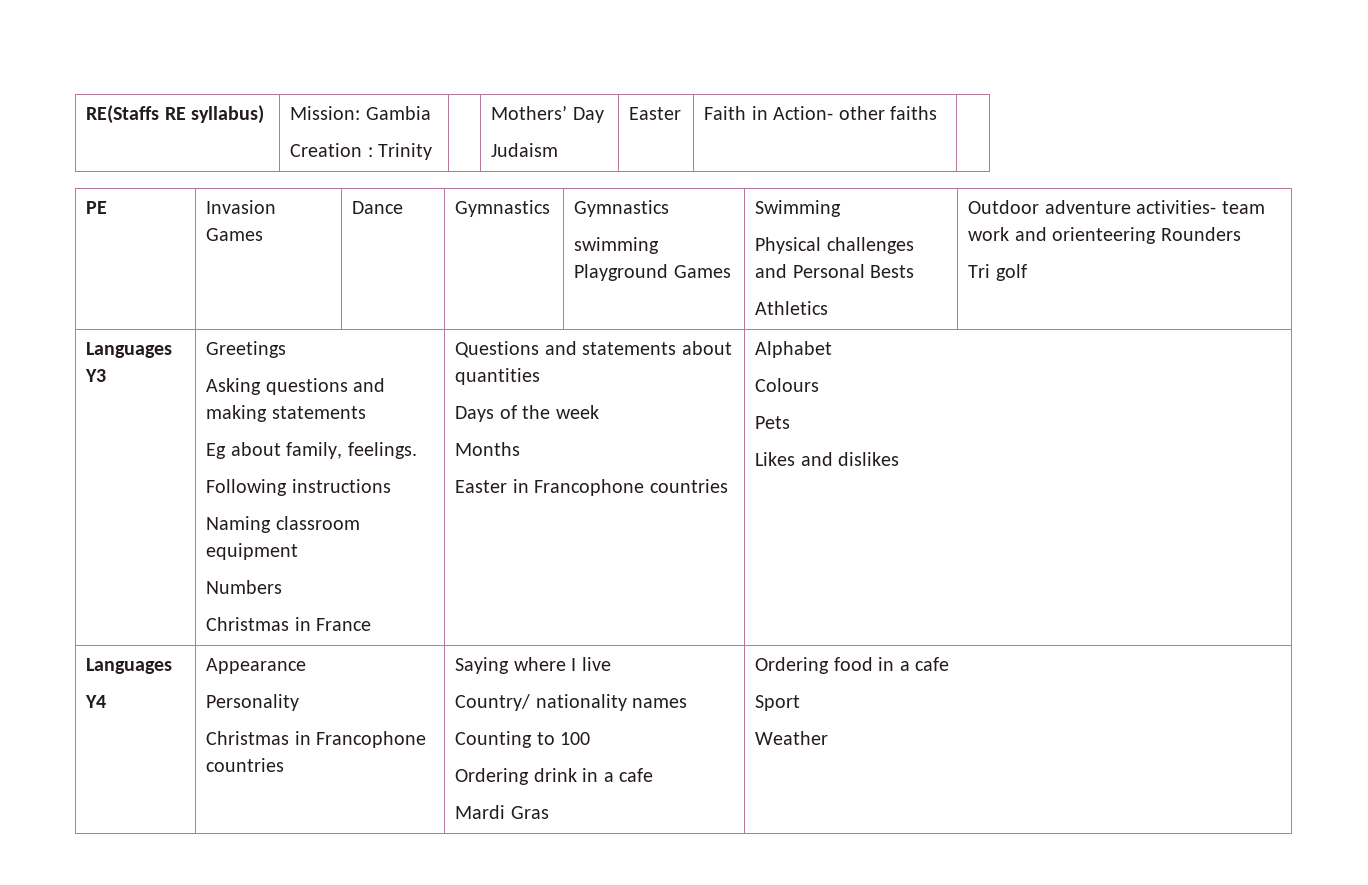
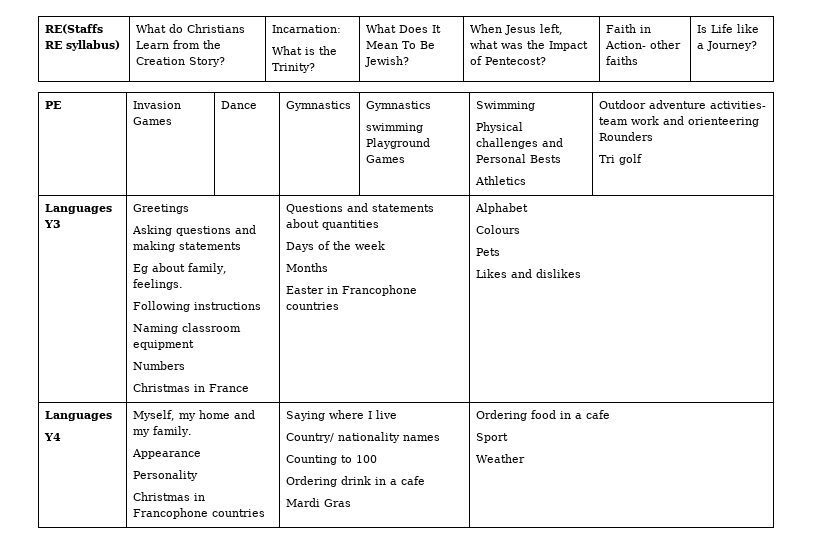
- Mission: Gambia
- Creation : Trinity | | Mothers’ Day
- Judaism | Easter
+ What do Christians Learn from the Creation Story? | Incarnation:
+ What is the Trinity? | What Does It Mean To Be Jewish? | When Jesus left, what was the Impact of Pentecost?
+ Is Life like a Journey?
  Likes and dislikes
  Languages
- Y4 | Appearance
+ Y4 | Myself, my home and my family.
+ Appearance

